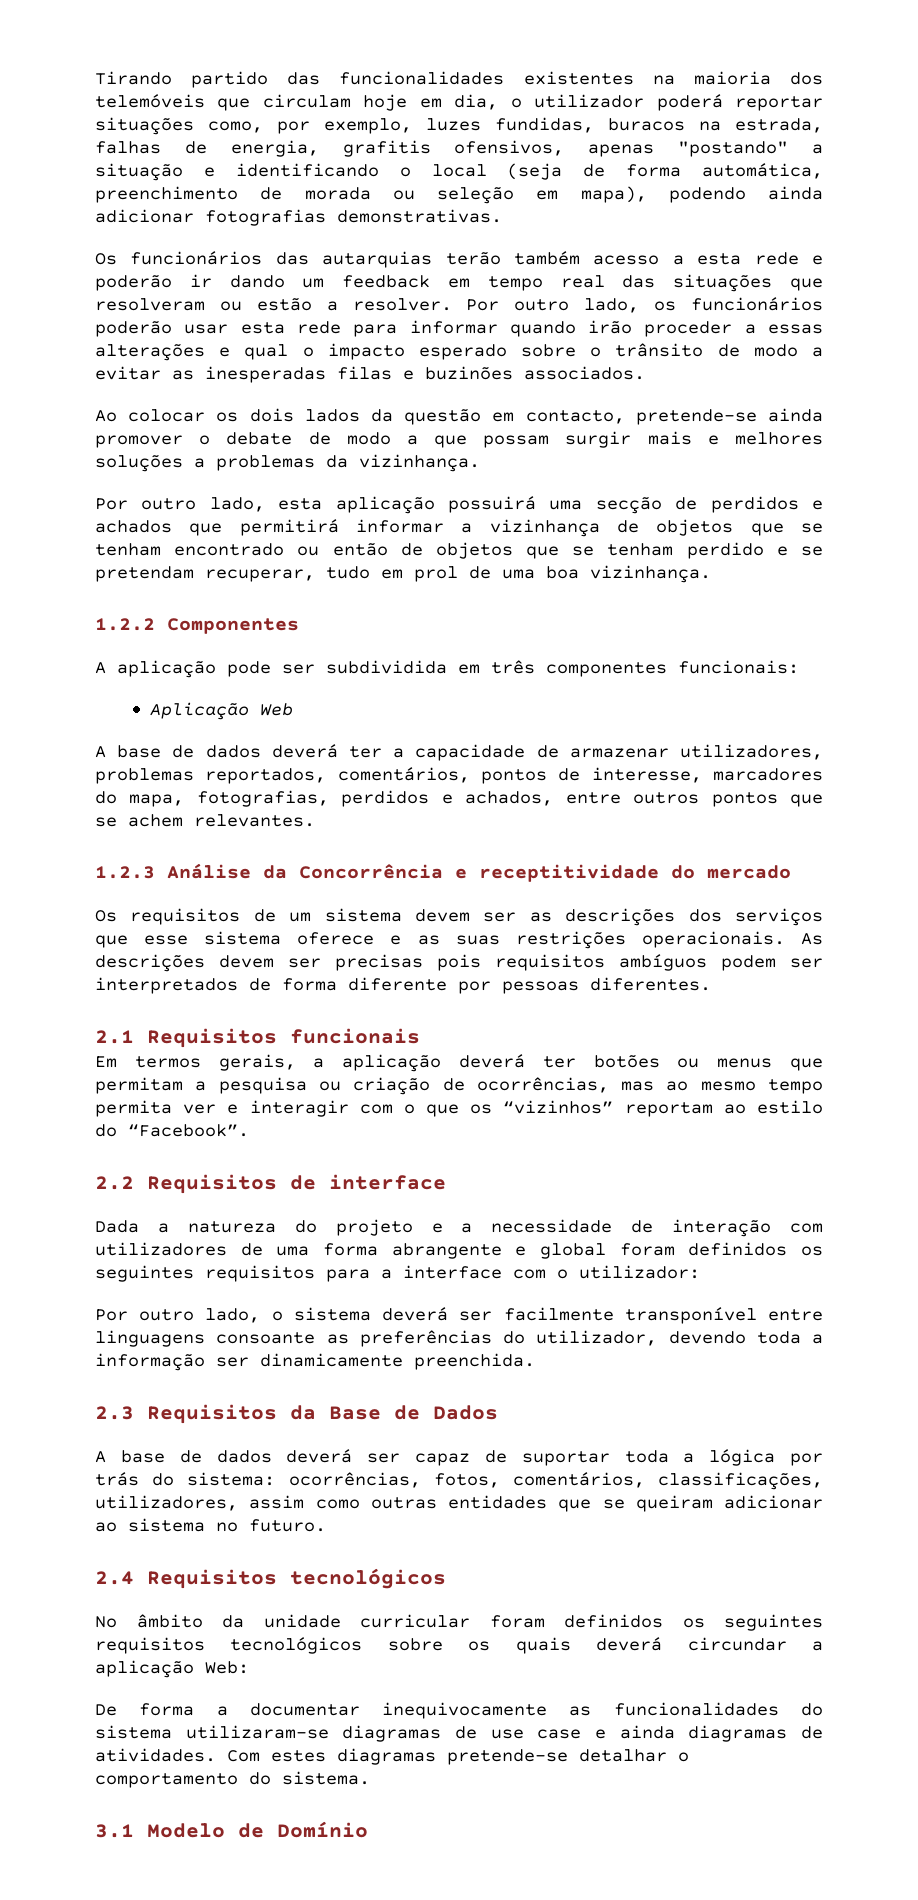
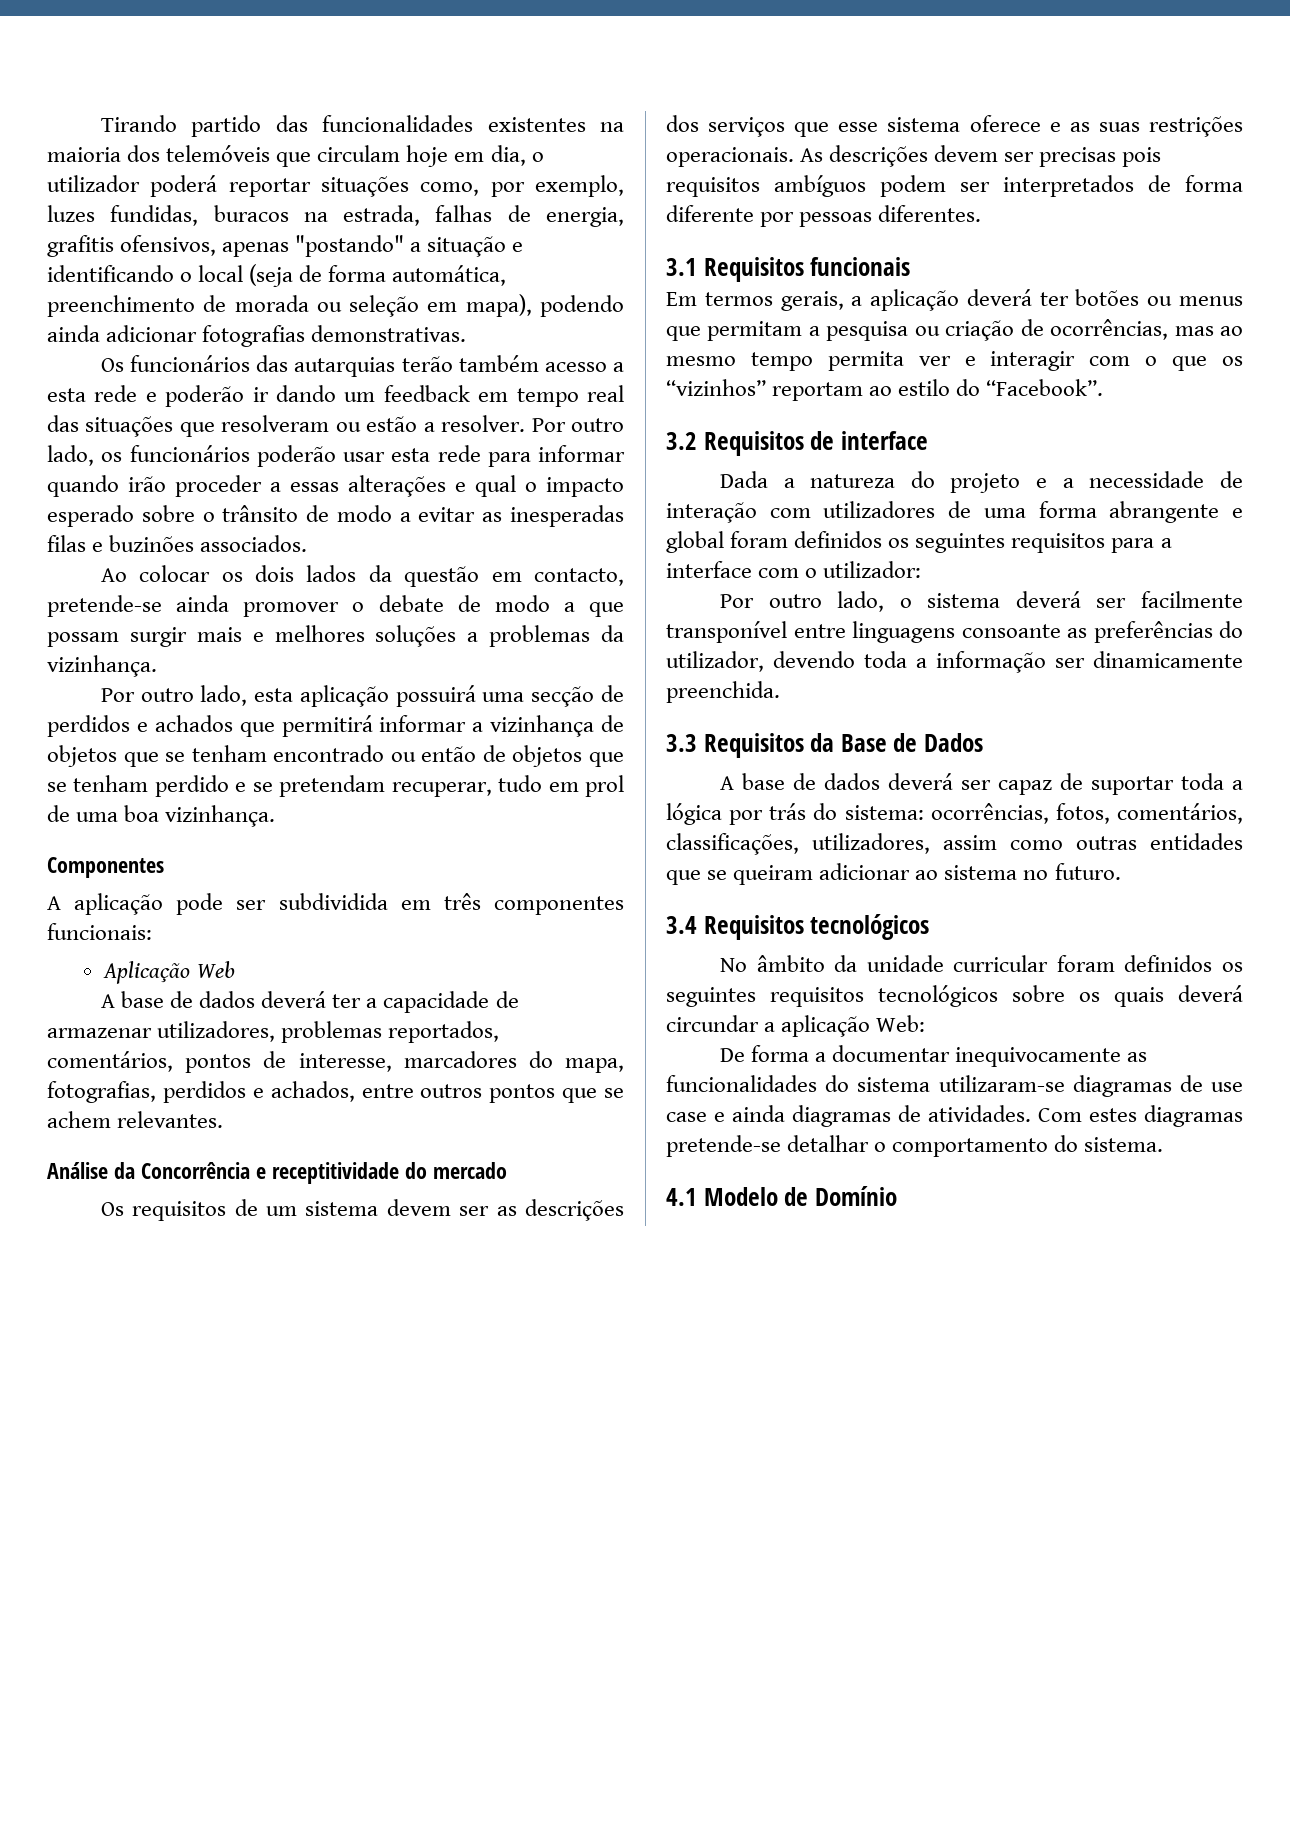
- 1.2.2 Componentes
+ Componentes
- 1.2.3 Análise da Concorrência e receptitividade do mercado
+ Análise da Concorrência e receptitividade do mercado
- 2.1 Requisitos funcionais
+ 3.1 Requisitos funcionais
- 2.2 Requisitos de interface
+ 3.2 Requisitos de interface
- 2.3 Requisitos da Base de Dados
+ 3.3 Requisitos da Base de Dados
- 2.4 Requisitos tecnológicos
+ 3.4 Requisitos tecnológicos
- 3.1 Modelo de Domínio
+ 4.1 Modelo de Domínio

